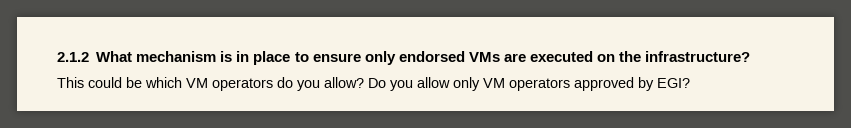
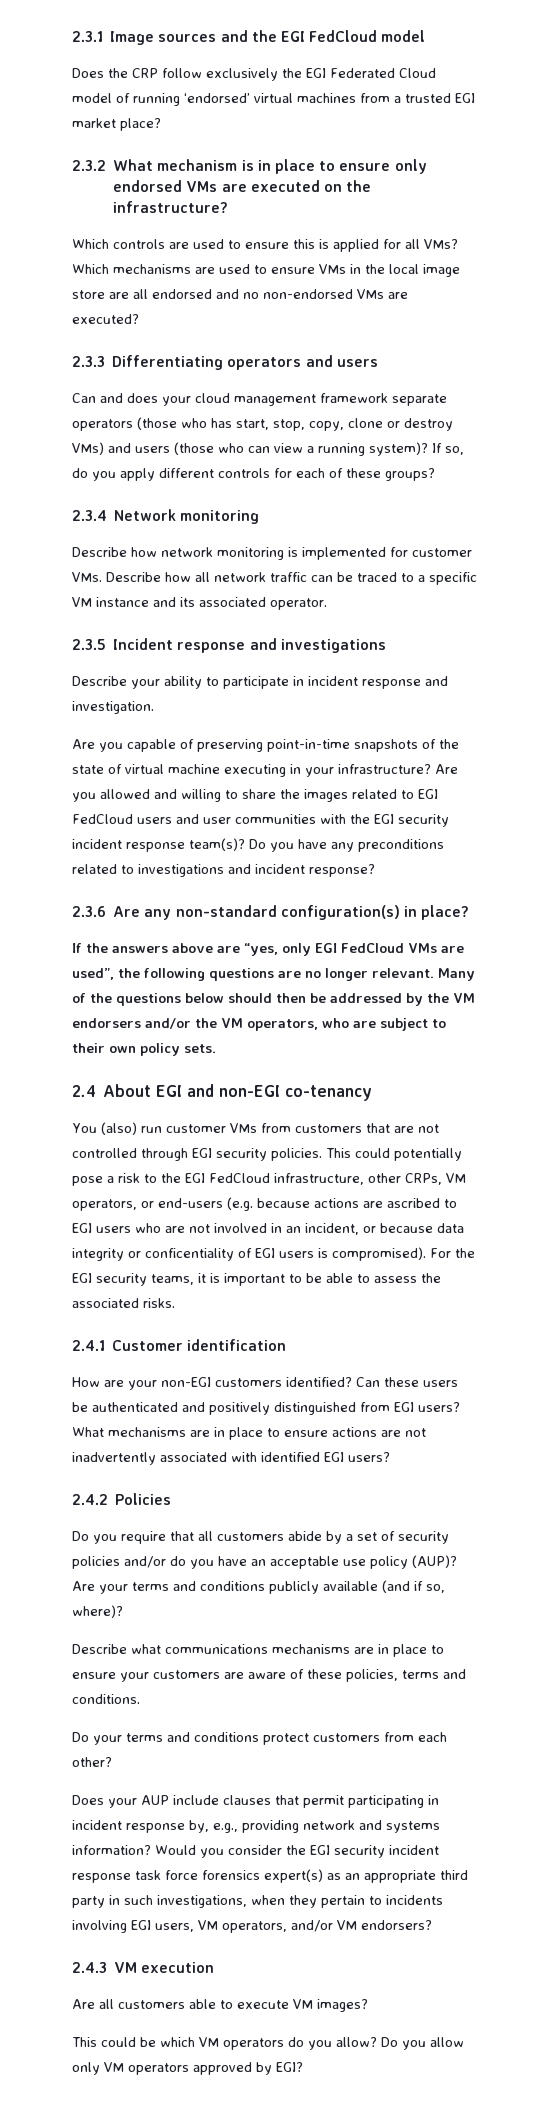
- 2.1.2 What mechanism is in place to ensure only endorsed VMs are executed on the infrastructure?
+ 2.3.1 Image sources and the EGI FedCloud model
+ Does the CRP follow exclusively the EGI Federated Cloud model of running ‘endorsed’ virtual machines from a trusted EGI market place?
+ 2.3.2 What mechanism is in place to ensure only endorsed VMs are executed on the infrastructure?
+ Which controls are used to ensure this is applied for all VMs? Which mechanisms are used to ensure VMs in the local image store are all endorsed and no non-endorsed VMs are executed?
+ 2.3.3 Differentiating operators and users
+ Can and does your cloud management framework separate operators (those who has start, stop, copy, clone or destroy VMs) and users (those who can view a running system)? If so, do you apply different controls for each of these groups?
+ 2.3.4 Network monitoring
+ Describe how network monitoring is implemented for customer VMs. Describe how all network traffic can be traced to a specific VM instance and its associated operator.
+ 2.3.5 Incident response and investigations
+ Describe your ability to participate in incident response and investigation.
+ Are you capable of preserving point-in-time snapshots of the state of virtual machine executing in your infrastructure? Are you allowed and willing to share the images related to EGI FedCloud users and user communities with the EGI security incident response team(s)? Do you have any preconditions related to investigations and incident response?
+ 2.3.6 Are any non-standard configuration(s) in place?
+ If the answers above are “yes, only EGI FedCloud VMs are used”, the following questions are no longer relevant. Many of the questions below should then be addressed by the VM endorsers and/or the VM operators, who are subject to their own policy sets.
+ 2.4 About EGI and non-EGI co-tenancy
+ You (also) run customer VMs from customers that are not controlled through EGI security policies. This could potentially pose a risk to the EGI FedCloud infrastructure, other CRPs, VM operators, or end-users (e.g. because actions are ascribed to EGI users who are not involved in an incident, or because data integrity or conficentiality of EGI users is compromised). For the EGI security teams, it is important to be able to assess the associated risks.
+ 2.4.1 Customer identification
+ How are your non-EGI customers identified? Can these users be authenticated and positively distinguished from EGI users? What mechanisms are in place to ensure actions are not inadvertently associated with identified EGI users?
+ 2.4.2 Policies
+ Do you require that all customers abide by a set of security policies and/or do you have an acceptable use policy (AUP)? Are your terms and conditions publicly available (and if so, where)?
+ Describe what communications mechanisms are in place to ensure your customers are aware of these policies, terms and conditions.
+ Do your terms and conditions protect customers from each other?
+ Does your AUP include clauses that permit participating in incident response by, e.g., providing network and systems information? Would you consider the EGI security incident response task force forensics expert(s) as an appropriate third party in such investigations, when they pertain to incidents involving EGI users, VM operators, and/or VM endorsers?
+ 2.4.3 VM execution
+ Are all customers able to execute VM images?

